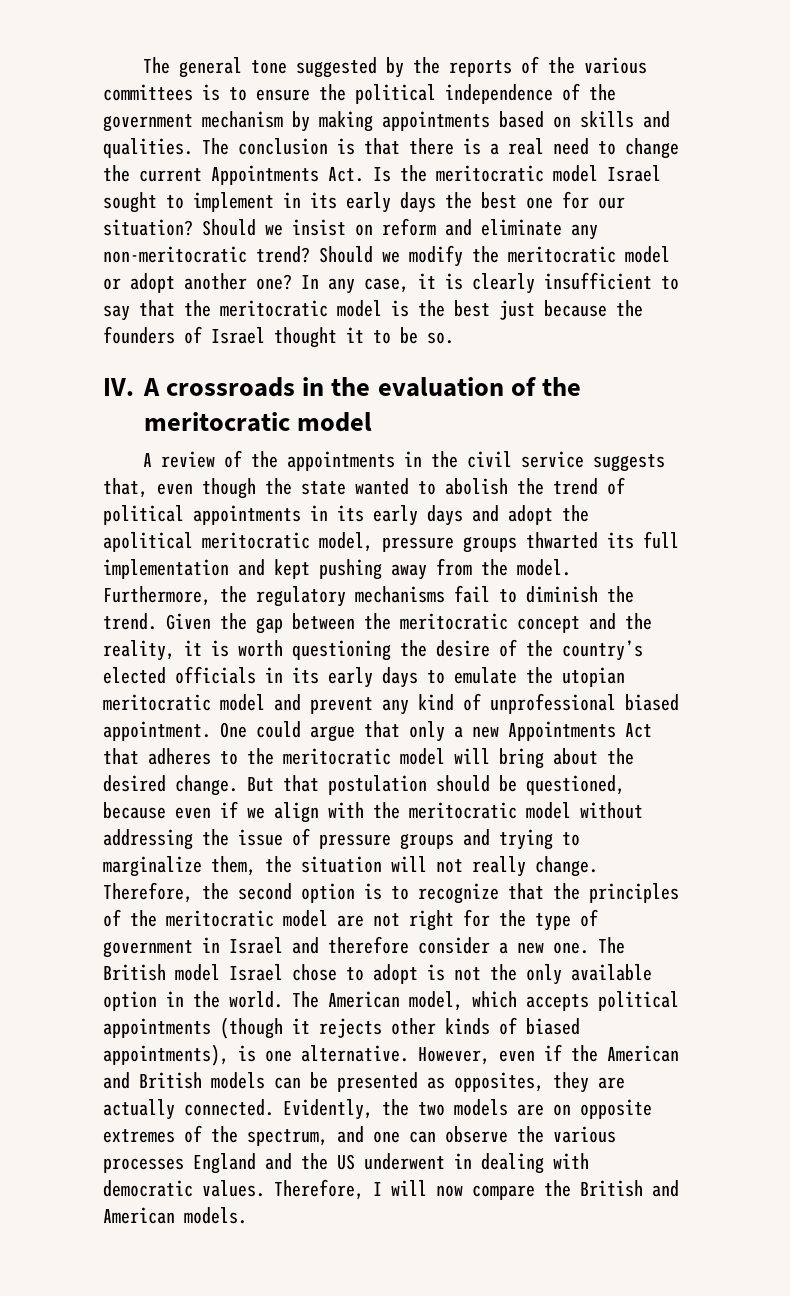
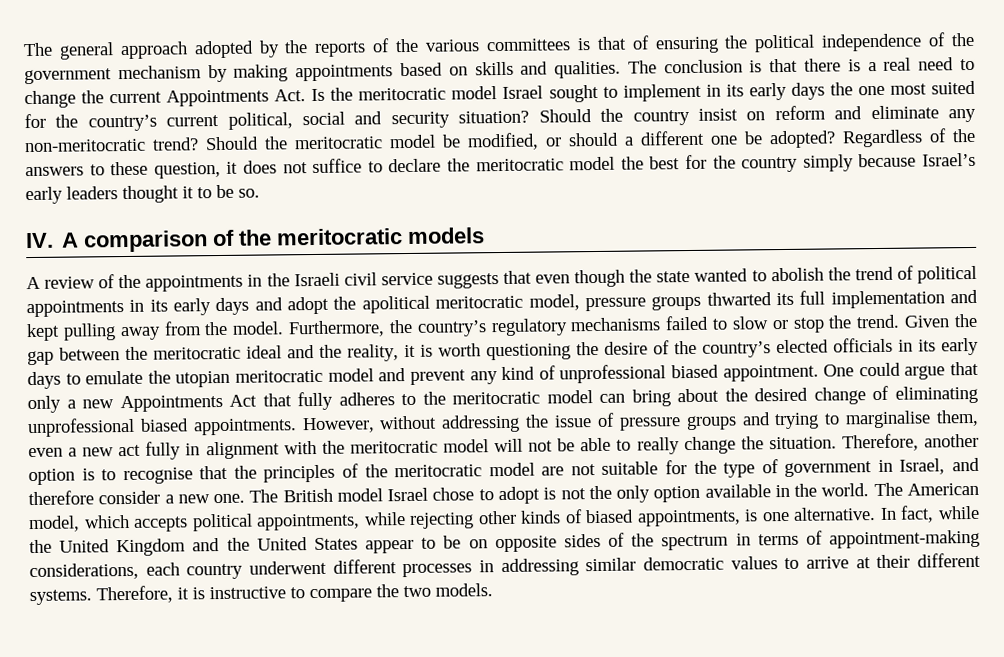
- The general tone suggested by the reports of the various committees is to ensure the political independence of the government mechanism by making appointments based on skills and qualities.
+ The general approach adopted by the reports of the various committees is that of ensuring the political independence of the government mechanism by making appointments based on skills and qualities.
- The conclusion is that there is a real need to change the current Appointments Act. Is the meritocratic model Israel sought to implement in its early days the best one for our situation? Should we insist on reform and eliminate any non-meritocratic trend?
+ The conclusion is that there is a real need to change the current Appointments Act. Is the meritocratic model Israel sought to implement in its early days the one most suited for the country’s current political, social and security situation? Should the country insist on reform and eliminate any non-meritocratic trend?
- Should we modify the meritocratic model or adopt another one? In any case, it is clearly insufficient to say that the meritocratic model is the best just because the founders of Israel thought it to be so.
+ Should the meritocratic model be modified, or should a different one be adopted? Regardless of the answers to these question, it does not suffice to declare the meritocratic model the best for the country simply because Israel’s early leaders thought it to be so.
- IV. A crossroads in the evaluation of the meritocratic model
+ IV. A comparison of the meritocratic models
- A review of the appointments in the civil service suggests that, even though the state wanted to abolish the trend of political appointments in its early days and adopt the apolitical meritocratic model, pressure groups thwarted its full implementation and kept pushing away from the model.
+ A review of the appointments in the Israeli civil service suggests that even though the state wanted to abolish the trend of political appointments in its early days and adopt the apolitical meritocratic model, pressure groups thwarted its full implementation and kept pulling away from the model.
- Furthermore, the regulatory mechanisms fail to diminish the trend.
+ Furthermore, the country’s regulatory mechanisms failed to slow or stop the trend.
- Given the gap between the meritocratic concept and the reality, it is worth questioning the desire of the country’s elected officials in its early days to emulate the utopian meritocratic model and prevent any kind of unprofessional biased appointment.
+ Given the gap between the meritocratic ideal and the reality, it is worth questioning the desire of the country’s elected officials in its early days to emulate the utopian meritocratic model and prevent any kind of unprofessional biased appointment.
- One could argue that only a new Appointments Act that adheres to the meritocratic model will bring about the desired change. But that postulation should be questioned, because even if we align with the meritocratic model without addressing the issue of pressure groups and trying to marginalize them, the situation will not really change. Therefore, the second option is to recognize that the principles of the meritocratic model are not right for the type of government in Israel and therefore consider a new one.
+ One could argue that only a new Appointments Act that fully adheres to the meritocratic model can bring about the desired change of eliminating unprofessional biased appointments. However, without addressing the issue of pressure groups and trying to marginalise them, even a new act fully in alignment with the meritocratic model will not be able to really change the situation. Therefore, another option is to recognise that the principles of the meritocratic model are not suitable for the type of government in Israel, and therefore consider a new one.
- The British model Israel chose to adopt is not the only available option in the world.
+ The British model Israel chose to adopt is not the only option available in the world.
- The American model, which accepts political appointments (though it rejects other kinds of biased appointments), is one alternative.
+ The American model, which accepts political appointments, while rejecting other kinds of biased appointments, is one alternative.
- However, even if the American and British models can be presented as opposites, they are actually connected. Evidently, the two models are on opposite extremes of the spectrum, and one can observe the various processes England and the US underwent in dealing with democratic values. Therefore, I will now compare the British and American models.
+ In fact, while the United Kingdom and the United States appear to be on opposite sides of the spectrum in terms of appointment-making considerations, each country underwent different processes in addressing similar democratic values to arrive at their different systems. Therefore, it is instructive to compare the two models.

